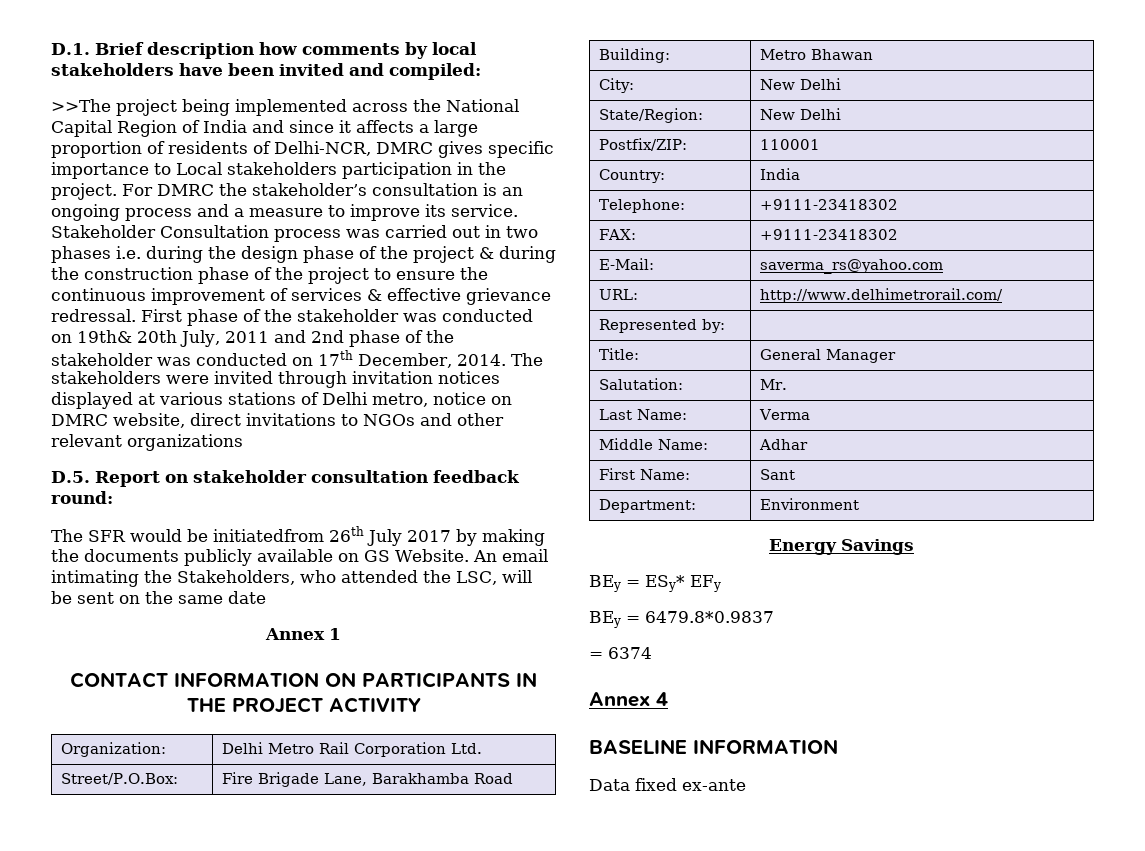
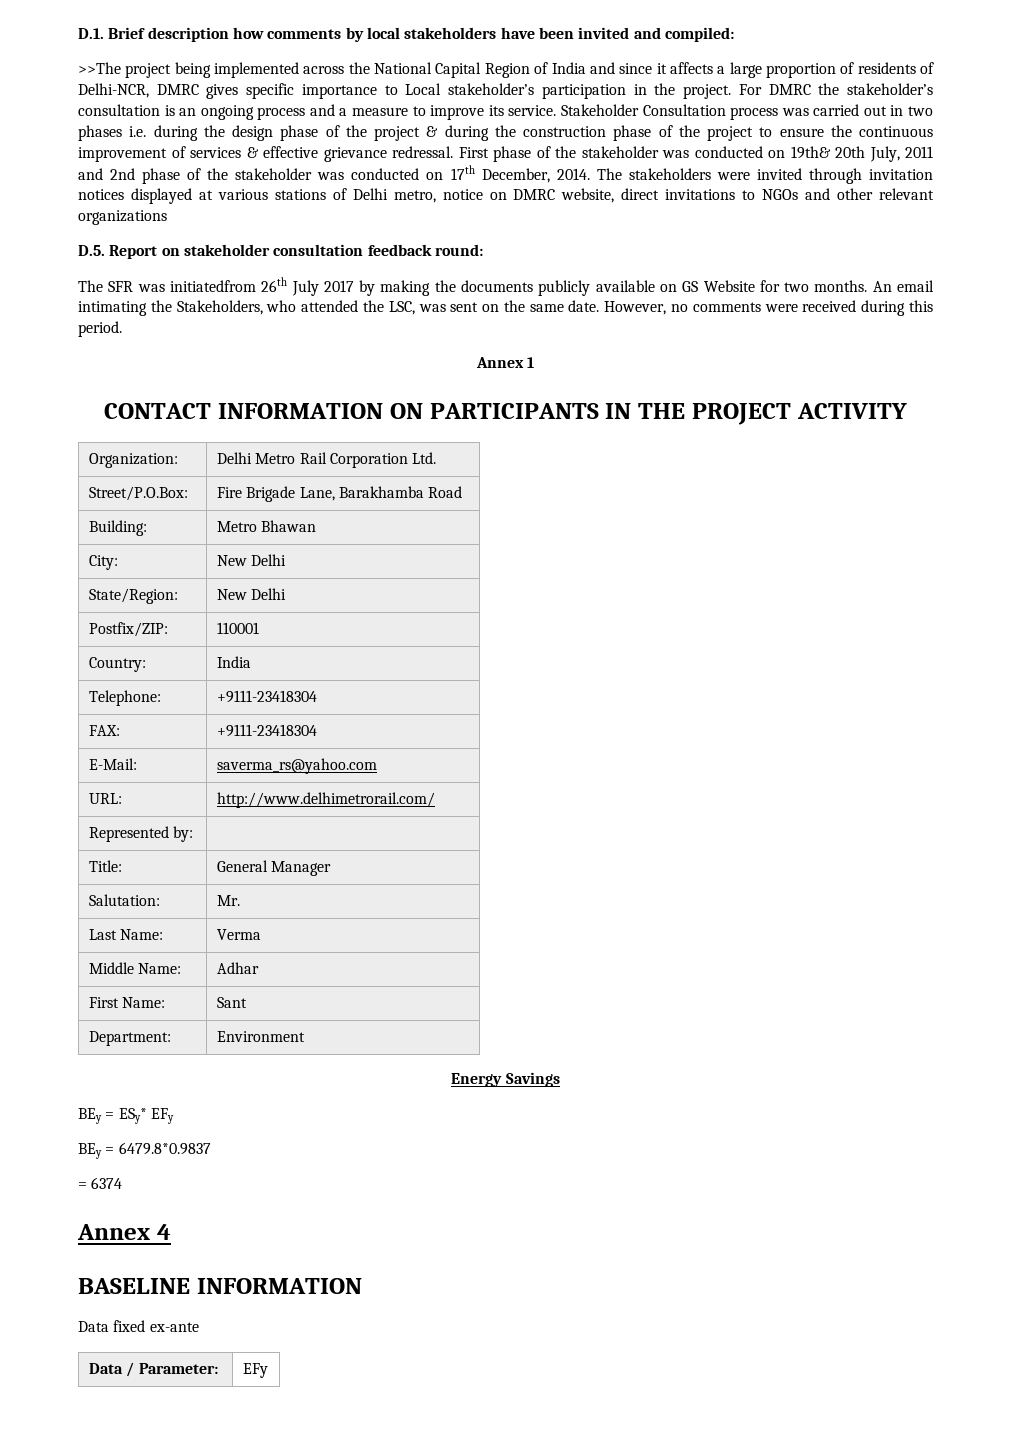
- >>The project being implemented across the National Capital Region of India and since it affects a large proportion of residents of Delhi-NCR, DMRC gives specific importance to Local stakeholders participation in the project.
+ >>The project being implemented across the National Capital Region of India and since it affects a large proportion of residents of Delhi-NCR, DMRC gives specific importance to Local stakeholder’s participation in the project.
- The SFR would be initiatedfrom 26th July 2017 by making the documents publicly available on GS Website.
+ The SFR was initiatedfrom 26th July 2017 by making the documents publicly available on GS Website for two months.
- An email intimating the Stakeholders, who attended the LSC, will be sent on the same date
+ An email intimating the Stakeholders, who attended the LSC, was sent on the same date. However, no comments were received during this period.
- Telephone: | +9111-23418302
+ Telephone: | +9111-23418304
- FAX: | +9111-23418302
+ FAX: | +9111-23418304
+ Data / Parameter: | EFy

